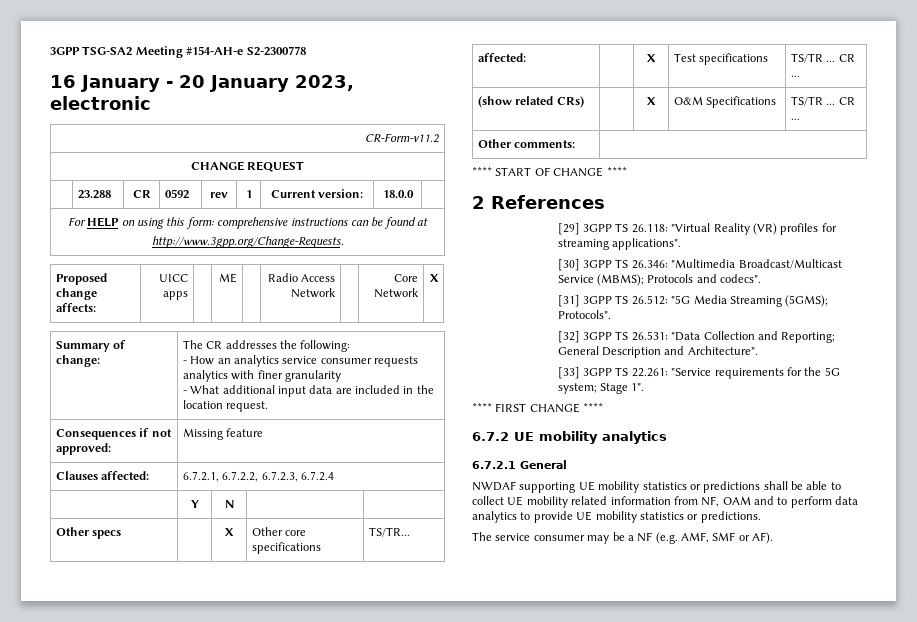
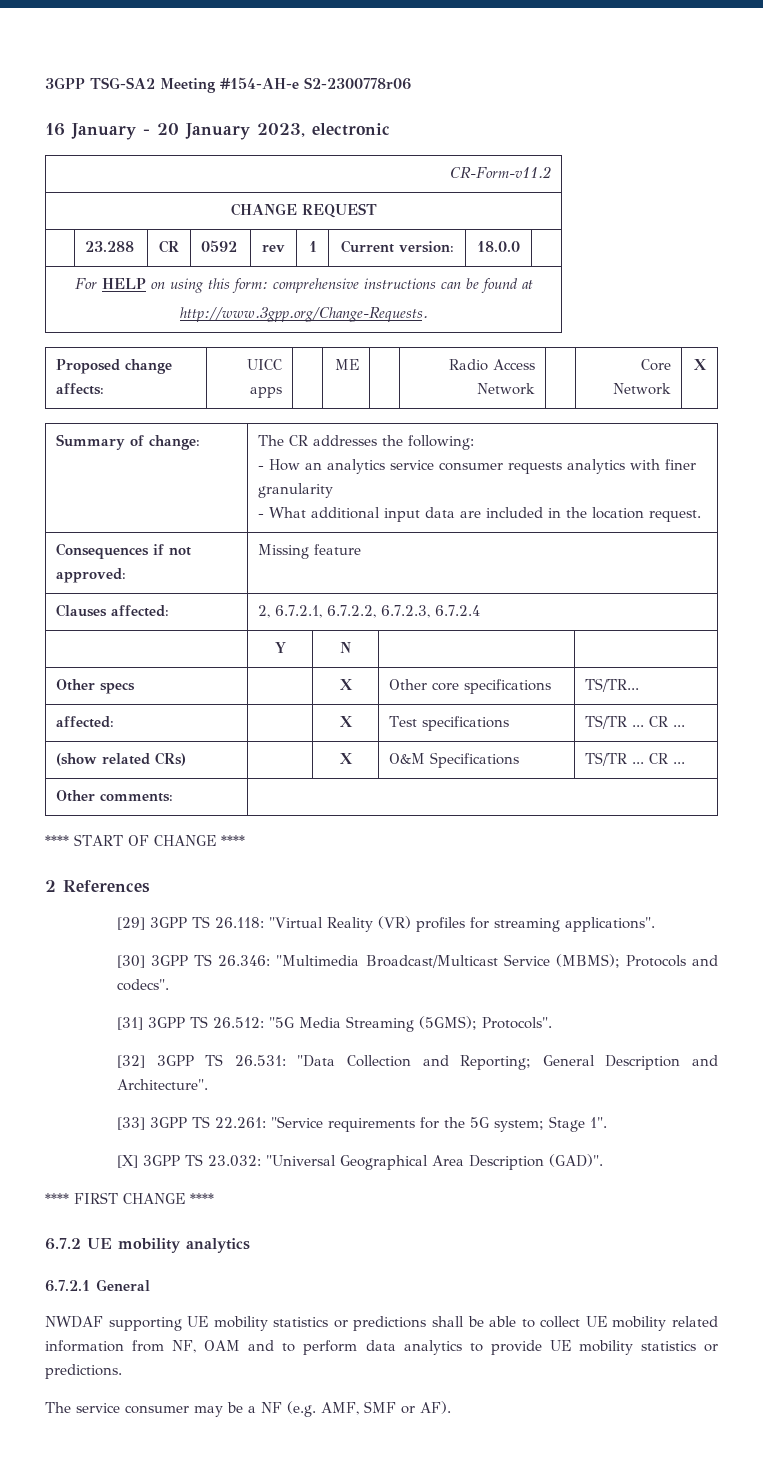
- 3GPP TSG-SA2 Meeting #154-AH-e S2-2300778
+ 3GPP TSG-SA2 Meeting #154-AH-e S2-2300778r06
- Clauses affected: | 6.7.2.1, 6.7.2.2, 6.7.2.3, 6.7.2.4
+ Clauses affected: | 2, 6.7.2.1, 6.7.2.2, 6.7.2.3, 6.7.2.4
+ [X] 3GPP TS 23.032: "Universal Geographical Area Description (GAD)".

